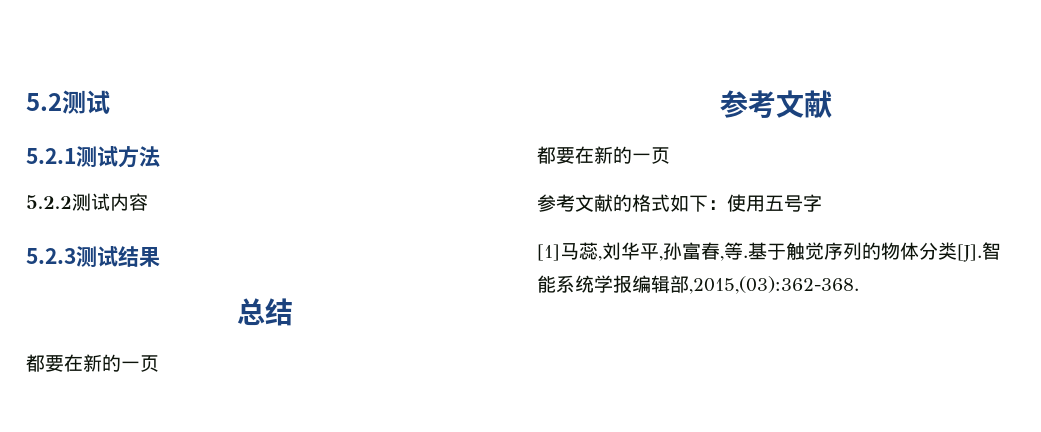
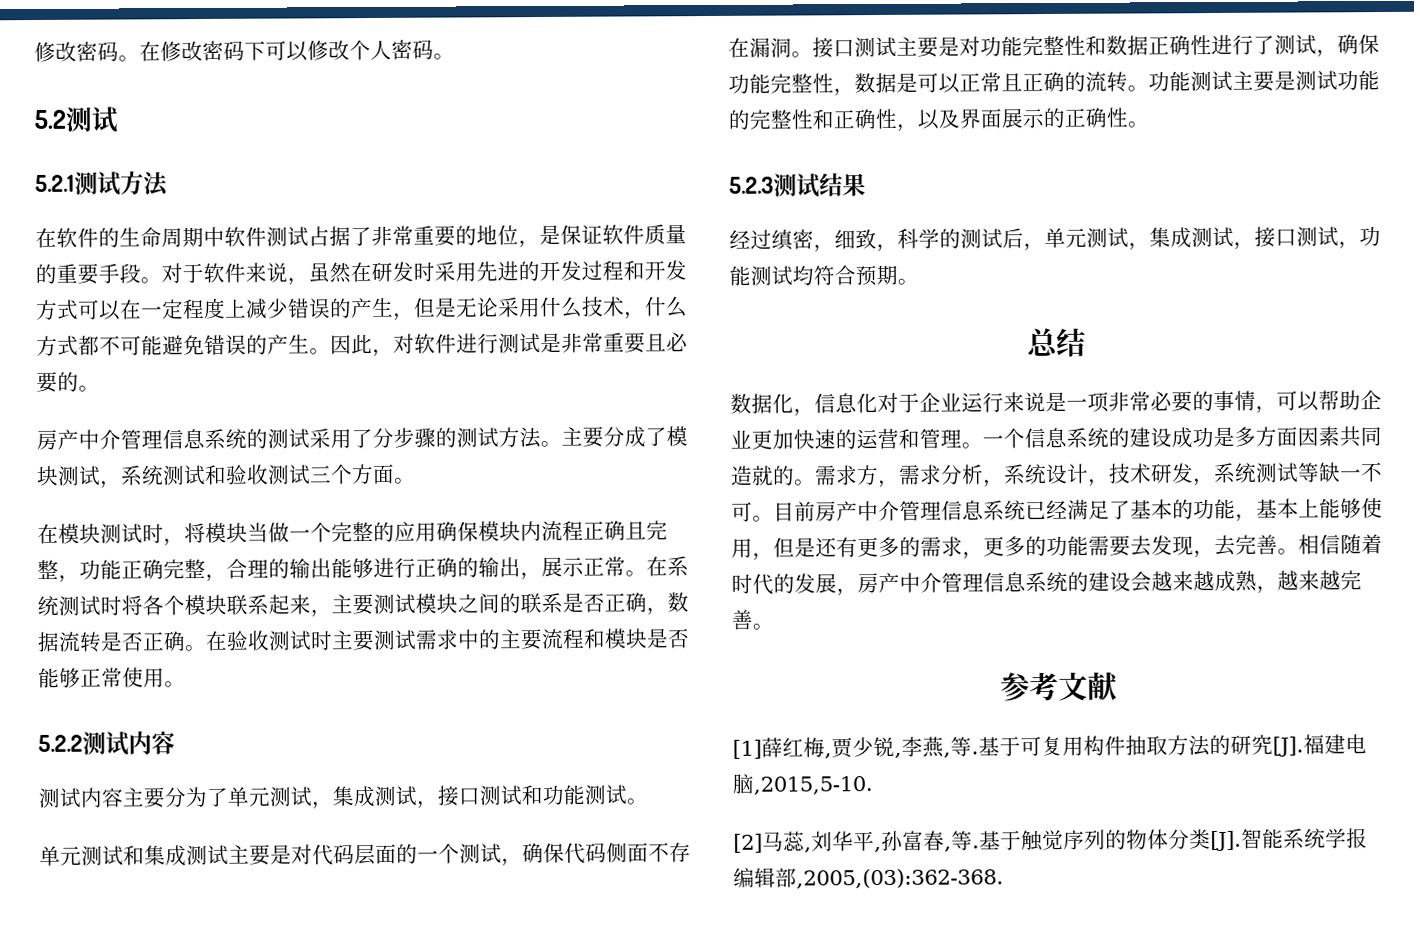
+ 修改密码。在修改密码下可以修改个人密码。
+ 在软件的生命周期中软件测试占据了非常重要的地位，是保证软件质量的重要手段。对于软件来说，虽然在研发时采用先进的开发过程和开发方式可以在一定程度上减少错误的产生，但是无论采用什么技术，什么方式都不可能避免错误的产生。因此，对软件进行测试是非常重要且必要的。
+ 房产中介管理信息系统的测试采用了分步骤的测试方法。主要分成了模块测试，系统测试和验收测试三个方面。
+ 在模块测试时，将模块当做一个完整的应用确保模块内流程正确且完整，功能正确完整，合理的输出能够进行正确的输出，展示正常。在系统测试时将各个模块联系起来，主要测试模块之间的联系是否正确，数据流转是否正确。在验收测试时主要测试需求中的主要流程和模块是否能够正常使用。
  5.2.2测试内容
+ 测试内容主要分为了单元测试，集成测试，接口测试和功能测试。
+ 单元测试和集成测试主要是对代码层面的一个测试，确保代码侧面不存在漏洞。接口测试主要是对功能完整性和数据正确性进行了测试，确保功能完整性，数据是可以正常且正确的流转。功能测试主要是测试功能的完整性和正确性，以及界面展示的正确性。
  5.2.3测试结果
+ 经过缜密，细致，科学的测试后，单元测试，集成测试，接口测试，功能测试均符合预期。
  总结
- 都要在新的一页
+ 数据化，信息化对于企业运行来说是一项非常必要的事情，可以帮助企业更加快速的运营和管理。一个信息系统的建设成功是多方面因素共同造就的。需求方，需求分析，系统设计，技术研发，系统测试等缺一不可。目前房产中介管理信息系统已经满足了基本的功能，基本上能够使用，但是还有更多的需求，更多的功能需要去发现，去完善。相信随着时代的发展，房产中介管理信息系统的建设会越来越成熟，越来越完善。
  参考文献
- 都要在新的一页
- 参考文献的格式如下：使用五号字
- [1]马蕊,刘华平,孙富春,等.
+ [1]薛红梅,贾少锐,李燕,等.基于可复用构件抽取方法的研究[J].福建电脑,2015,5-10.
+ [2]马蕊,刘华平,孙富春,等.
- 基于触觉序列的物体分类[J].智能系统学报编辑部,2015,(03):362-368.
+ 基于触觉序列的物体分类[J].智能系统学报编辑部,2005,(03):362-368.

